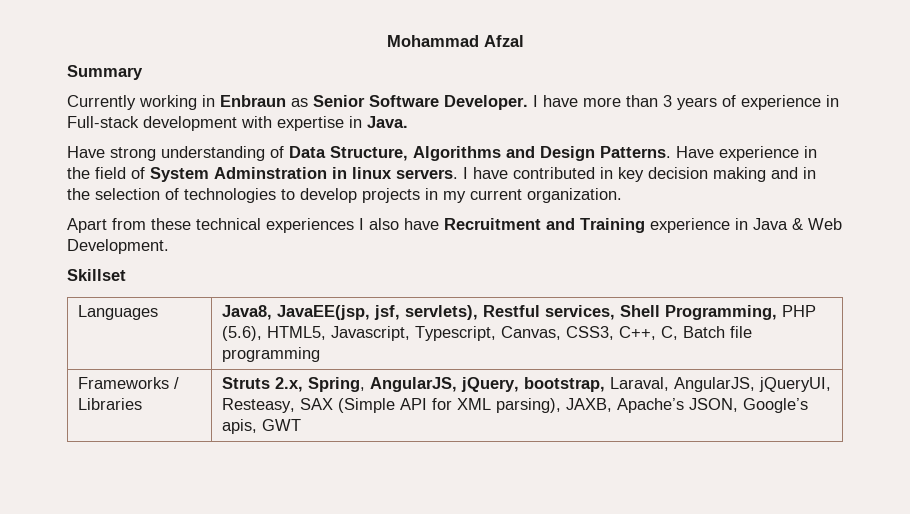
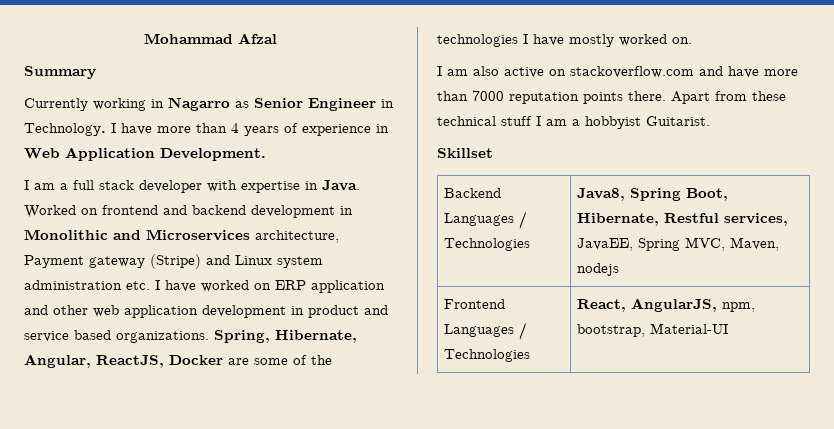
- Currently working in Enbraun as Senior Software Developer.
+ Currently working in Nagarro as Senior Engineer in Technology.
- I have more than 3 years of experience in Full-stack development with expertise in Java.
- Have strong understanding of Data Structure, Algorithms and Design Patterns. Have experience in the field of System Adminstration in linux servers. I have contributed in key decision making and in the selection of technologies to develop projects in my current organization.
- Apart from these technical experiences I also have Recruitment and Training experience in Java & Web Development.
+ I have more than 4 years of experience in Web Application Development.
+ I am a full stack developer with expertise in Java. Worked on frontend and backend development in Monolithic and Microservices architecture, Payment gateway (Stripe) and Linux system administration etc. I have worked on ERP application and other web application development in product and service based organizations. Spring, Hibernate, Angular, ReactJS, Docker are some of the technologies I have mostly worked on.
+ I am also active on stackoverflow.com and have more than 7000 reputation points there. Apart from these technical stuff I am a hobbyist Guitarist.
- Languages | Java8, JavaEE(jsp, jsf, servlets), Restful services, Shell Programming, PHP (5.6), HTML5, Javascript, Typescript, Canvas, CSS3, C++, C, Batch file programming
- Frameworks / Libraries | Struts 2.x, Spring, AngularJS, jQuery, bootstrap, Laraval, AngularJS, jQueryUI, Resteasy, SAX (Simple API for XML parsing), JAXB, Apache’s JSON, Google’s apis, GWT
+ Backend Languages / Technologies | Java8, Spring Boot, Hibernate, Restful services, JavaEE, Spring MVC, Maven, nodejs
+ Frontend Languages / Technologies | React, AngularJS, npm, bootstrap, Material-UI

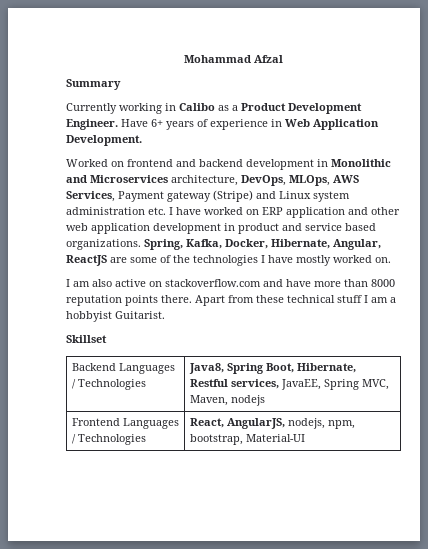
- Currently working in Nagarro as Senior Engineer in Technology. I have more than 4 years of experience in Web Application Development.
+ Currently working in Calibo as a Product Development Engineer. Have 6+ years of experience in Web Application Development.
- I am a full stack developer with expertise in Java. Worked on frontend and backend development in Monolithic and Microservices architecture, Payment gateway (Stripe) and Linux system administration etc. I have worked on ERP application and other web application development in product and service based organizations.
+ Worked on frontend and backend development in Monolithic and Microservices architecture, DevOps, MLOps, AWS Services, Payment gateway (Stripe) and Linux system administration etc. I have worked on ERP application and other web application development in product and service based organizations.
- Spring, Hibernate, Angular, ReactJS, Docker are some of the technologies I have mostly worked on.
+ Spring, Kafka, Docker, Hibernate, Angular, ReactJS are some of the technologies I have mostly worked on.
- I am also active on stackoverflow.com and have more than 7000 reputation points there.
+ I am also active on stackoverflow.com and have more than 8000 reputation points there.
- Frontend Languages / Technologies | React, AngularJS, npm, bootstrap, Material-UI
+ Frontend Languages / Technologies | React, AngularJS, nodejs, npm, bootstrap, Material-UI

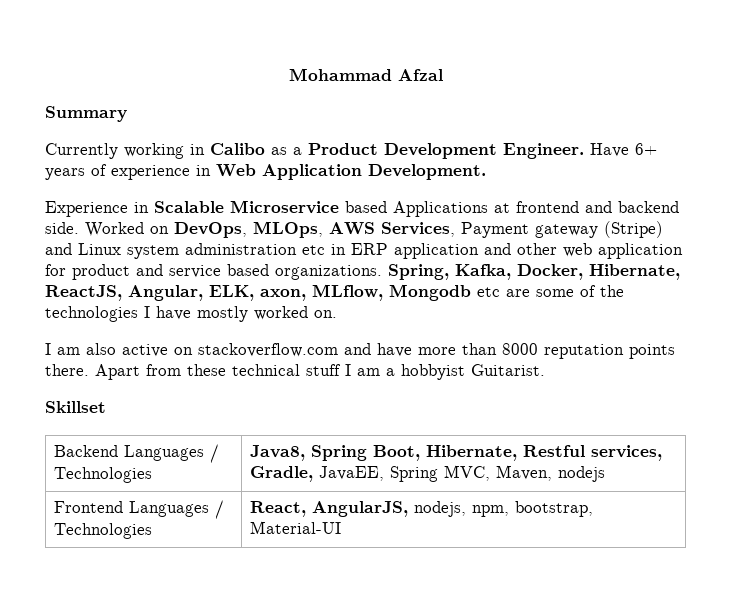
- Worked on frontend and backend development in Monolithic and Microservices architecture, DevOps, MLOps, AWS Services, Payment gateway (Stripe) and Linux system administration etc. I have worked on ERP application and other web application development in product and service based organizations.
+ Experience in Scalable Microservice based Applications at frontend and backend side. Worked on DevOps, MLOps, AWS Services, Payment gateway (Stripe) and Linux system administration etc in ERP application and other web application for product and service based organizations.
- Spring, Kafka, Docker, Hibernate, Angular, ReactJS are some of the technologies I have mostly worked on.
+ Spring, Kafka, Docker, Hibernate, ReactJS, Angular, ELK, axon, MLflow, Mongodb etc are some of the technologies I have mostly worked on.
- Backend Languages / Technologies | Java8, Spring Boot, Hibernate, Restful services, JavaEE, Spring MVC, Maven, nodejs
+ Backend Languages / Technologies | Java8, Spring Boot, Hibernate, Restful services, Gradle, JavaEE, Spring MVC, Maven, nodejs

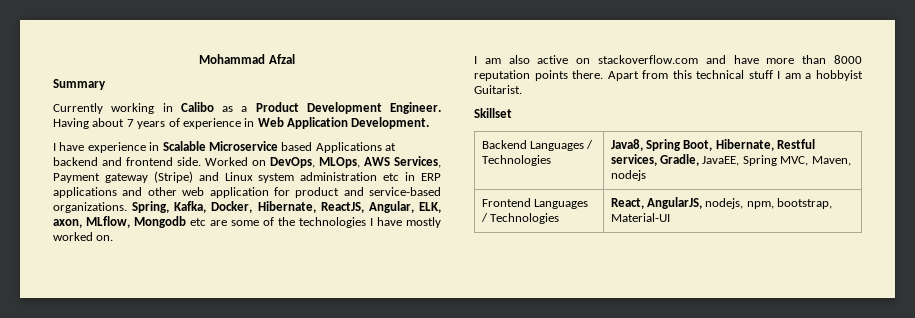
- Have 6+ years of experience in Web Application Development.
+ Having about 7 years of experience in Web Application Development.
- Experience in Scalable Microservice based Applications at frontend and backend side.
+ I have experience in Scalable Microservice based Applications at backend and frontend side.
- Worked on DevOps, MLOps, AWS Services, Payment gateway (Stripe) and Linux system administration etc in ERP application and other web application for product and service based organizations.
+ Worked on DevOps, MLOps, AWS Services, Payment gateway (Stripe) and Linux system administration etc in ERP applications and other web application for product and service-based organizations.
- Apart from these technical stuff I am a hobbyist Guitarist.
+ Apart from this technical stuff I am a hobbyist Guitarist.

